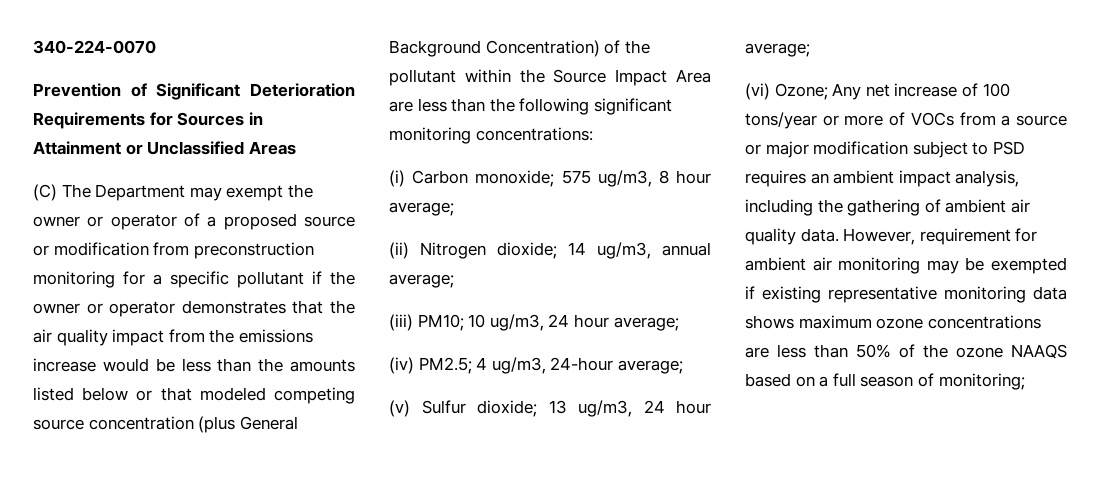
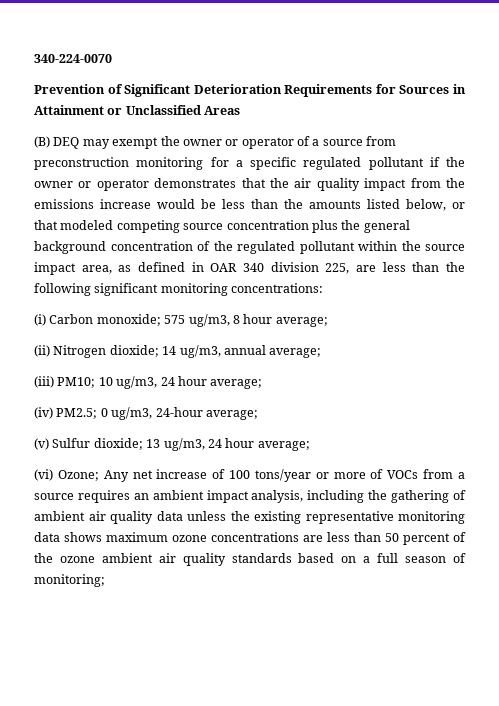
- (C) The Department may exempt the owner or operator of a proposed source or modification from preconstruction monitoring for a specific pollutant if the owner or operator demonstrates that the air quality impact from the emissions increase would be less than the amounts listed below or that modeled competing source concentration (plus General Background Concentration) of the pollutant within the Source Impact Area are less than the following significant monitoring concentrations:
+ (B) DEQ may exempt the owner or operator of a source from preconstruction monitoring for a specific regulated pollutant if the owner or operator demonstrates that the air quality impact from the emissions increase would be less than the amounts listed below, or that modeled competing source concentration plus the general background concentration of the regulated pollutant within the source impact area, as defined in OAR 340 division 225, are less than the following significant monitoring concentrations:
- (iv) PM2.5; 4 ug/m3, 24-hour average;
+ (iv) PM2.5; 0 ug/m3, 24-hour average;
- (vi) Ozone; Any net increase of 100 tons/year or more of VOCs from a source or major modification subject to PSD requires an ambient impact analysis, including the gathering of ambient air quality data. However, requirement for ambient air monitoring may be exempted if existing representative monitoring data shows maximum ozone concentrations are less than 50% of the ozone NAAQS based on a full season of monitoring;
+ (vi) Ozone; Any net increase of 100 tons/year or more of VOCs from a source requires an ambient impact analysis, including the gathering of ambient air quality data unless the existing representative monitoring data shows maximum ozone concentrations are less than 50 percent of the ozone ambient air quality standards based on a full season of monitoring;

